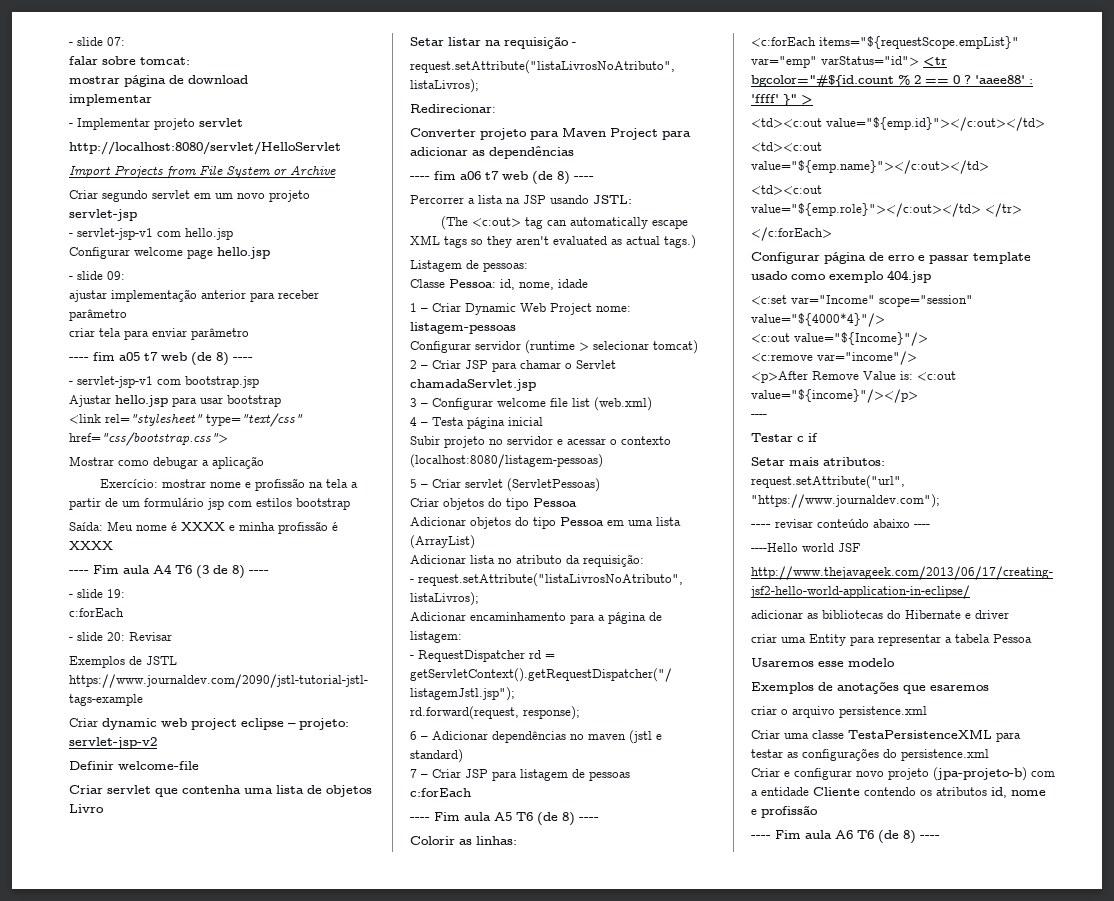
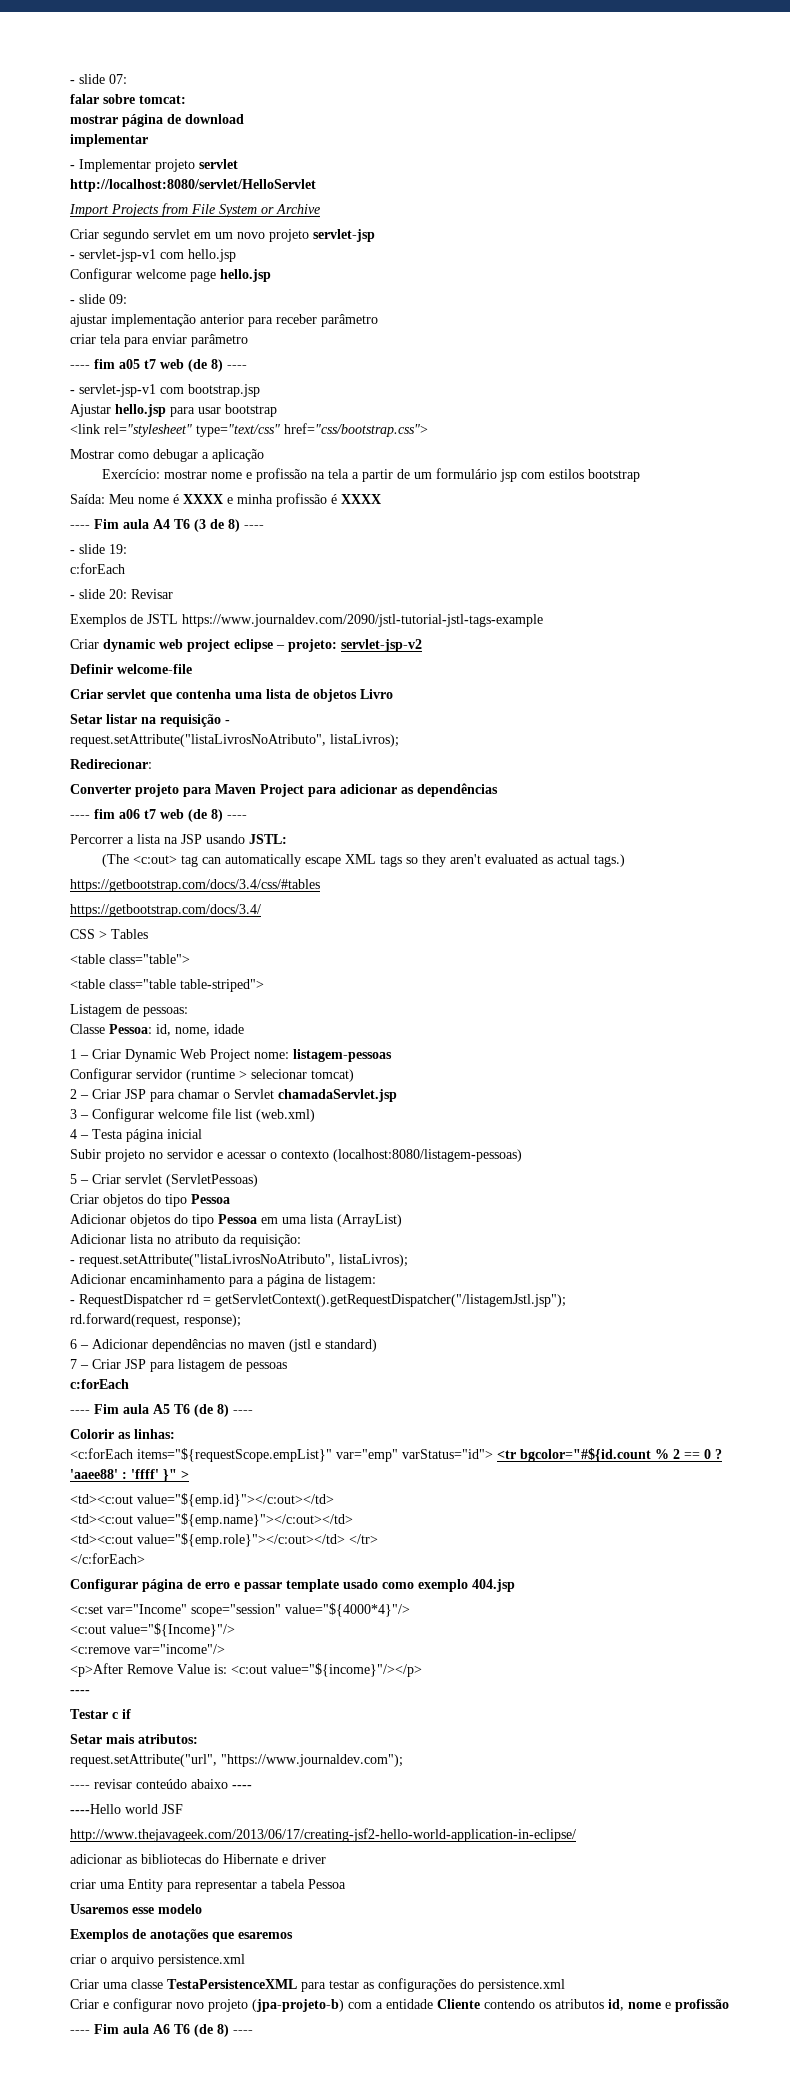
+ https://getbootstrap.com/docs/3.4/css/#tables
+ https://getbootstrap.com/docs/3.4/
+ CSS > Tables
+ <table class="table">
+ <table class="table table-striped">

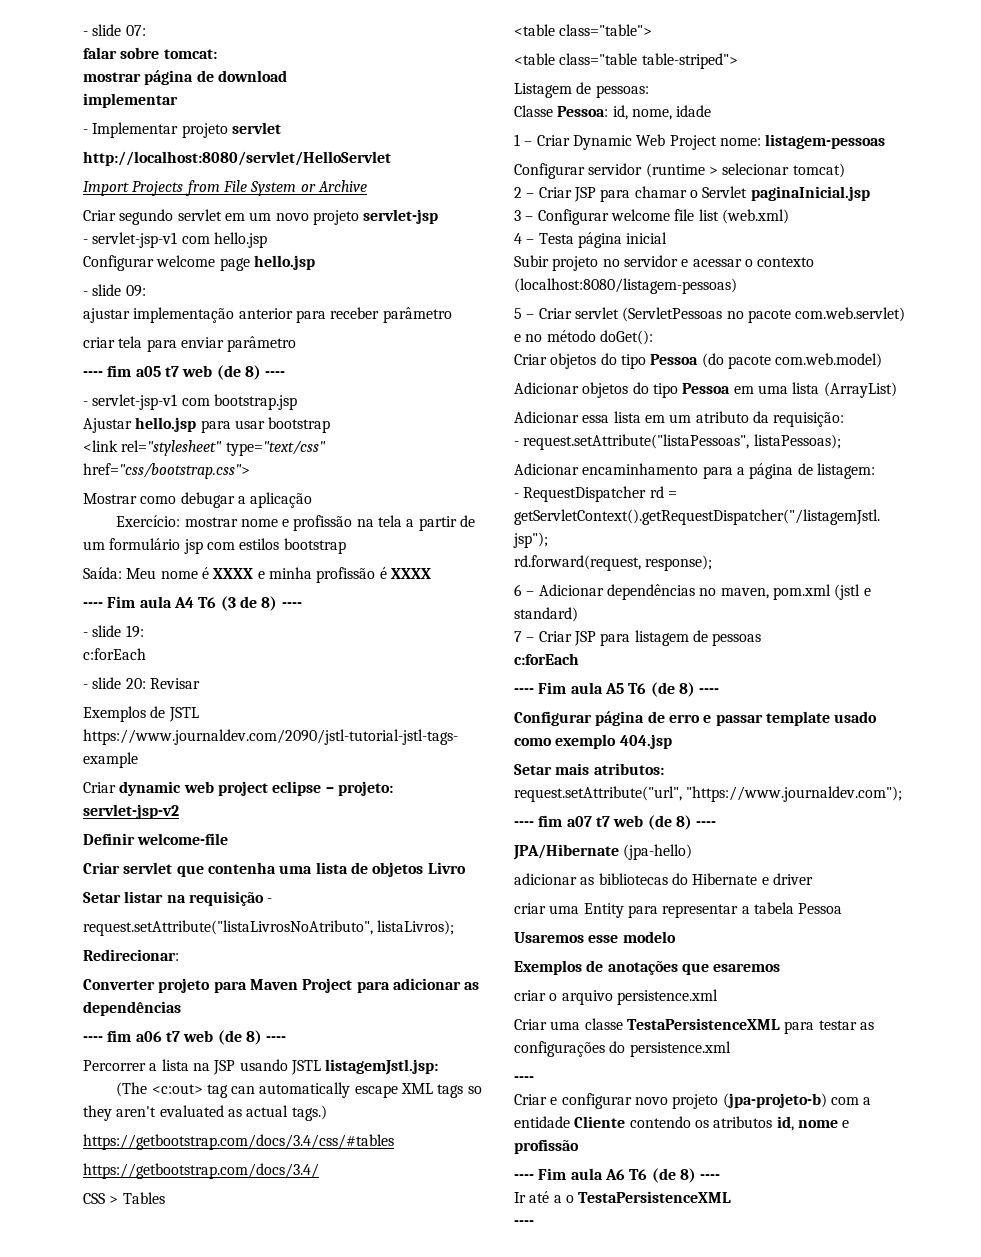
- Percorrer a lista na JSP usando JSTL:
+ Percorrer a lista na JSP usando JSTL listagemJstl.jsp:
- 2 – Criar JSP para chamar o Servlet chamadaServlet.jsp
+ 2 – Criar JSP para chamar o Servlet paginaInicial.jsp
- 5 – Criar servlet (ServletPessoas)
+ 5 – Criar servlet (ServletPessoas no pacote com.web.servlet) e no método doGet():
- Criar objetos do tipo Pessoa
+ Criar objetos do tipo Pessoa (do pacote com.web.model)
- Adicionar lista no atributo da requisição:
+ Adicionar essa lista em um atributo da requisição:
- - request.setAttribute("listaLivrosNoAtributo", listaLivros);
+ - request.setAttribute("listaPessoas", listaPessoas);
- 6 – Adicionar dependências no maven (jstl e standard)
+ 6 – Adicionar dependências no maven, pom.xml (jstl e standard)
- Colorir as linhas:
- <c:forEach items="${requestScope.empList}" var="emp" varStatus="id"> <tr bgcolor="#${id.count % 2 == 0 ? 'aaee88' : 'ffff' }" >
- <td><c:out value="${emp.id}"></c:out></td>
- <td><c:out value="${emp.name}"></c:out></td>
- <td><c:out value="${emp.role}"></c:out></td> </tr>
- </c:forEach>
- <c:set var="Income" scope="session" value="${4000*4}"/>
- <c:out value="${Income}"/>
- <c:remove var="income"/>
- <p>After Remove Value is: <c:out value="${income}"/></p>
- ----
- Testar c if
- ---- revisar conteúdo abaixo ----
- ----Hello world JSF
- http://www.thejavageek.com/2013/06/17/creating-jsf2-hello-world-application-in-eclipse/
+ ---- fim a07 t7 web (de 8) ----
+ JPA/Hibernate (jpa-hello)
  Criar uma classe TestaPersistenceXML para testar as configurações do persistence.xml
+ ----
+ Ir até a o TestaPersistenceXML
+ ----

